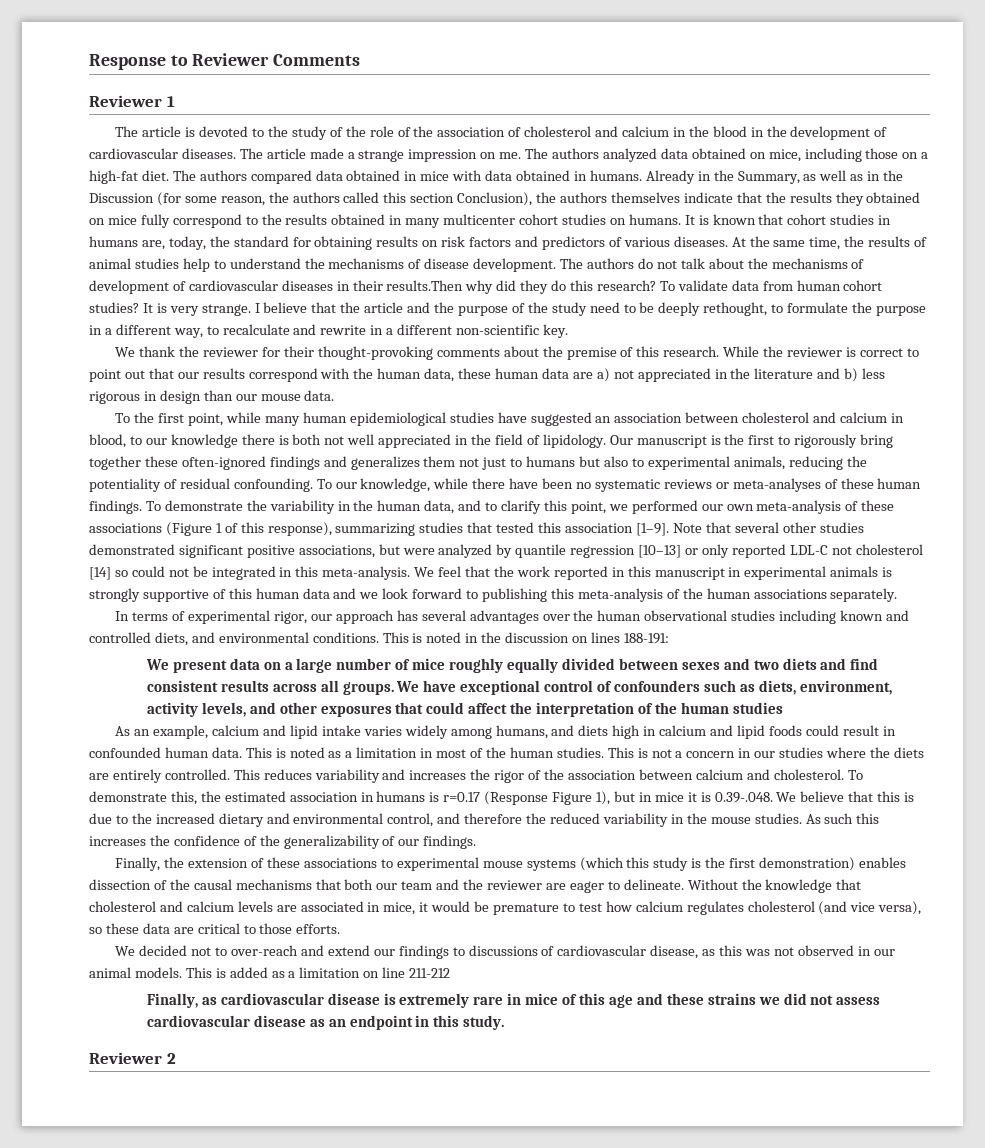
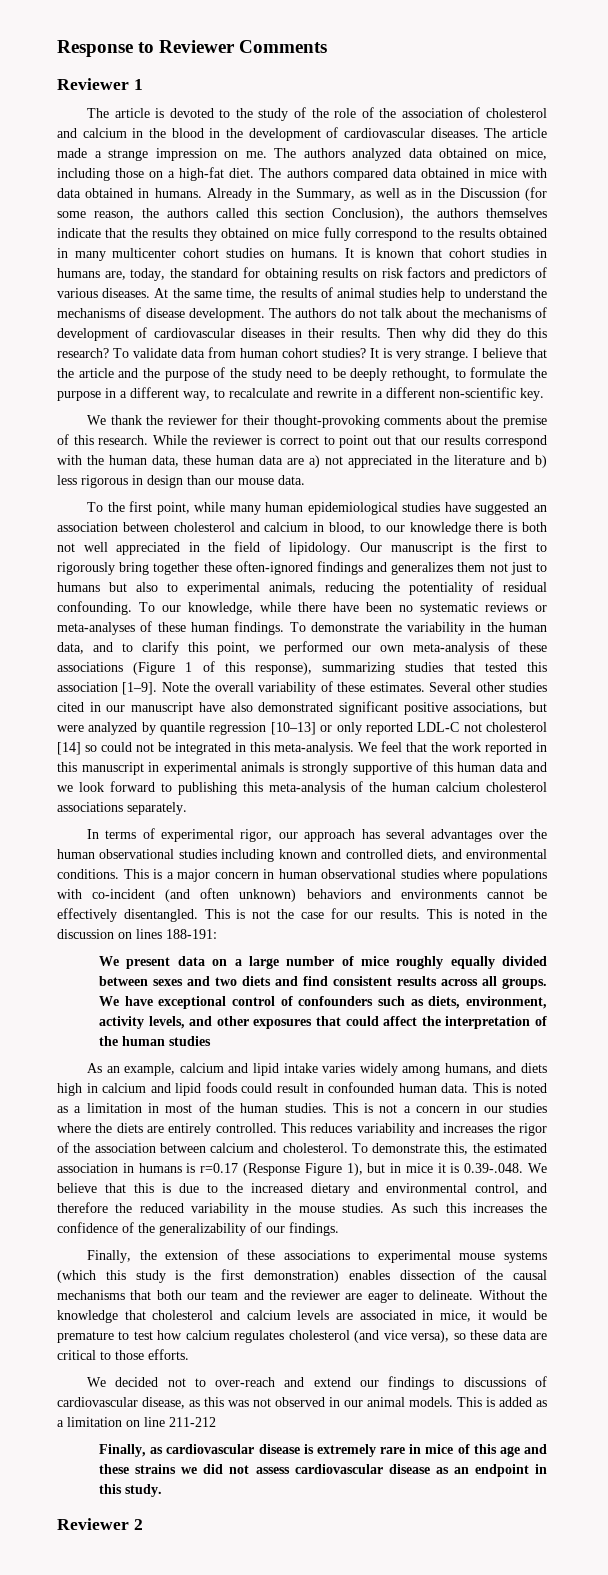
- The authors do not talk about the mechanisms of development of cardiovascular diseases in their results.Then why did they do this research?
+ The authors do not talk about the mechanisms of development of cardiovascular diseases in their results. Then why did they do this research?
- Note that several other studies demonstrated significant positive associations, but were analyzed by quantile regression [10–13] or only reported LDL-C not cholesterol [14] so could not be integrated in this meta-analysis.
+ Note the overall variability of these estimates. Several other studies cited in our manuscript have also demonstrated significant positive associations, but were analyzed by quantile regression [10–13] or only reported LDL-C not cholesterol [14] so could not be integrated in this meta-analysis.
- We feel that the work reported in this manuscript in experimental animals is strongly supportive of this human data and we look forward to publishing this meta-analysis of the human associations separately.
+ We feel that the work reported in this manuscript in experimental animals is strongly supportive of this human data and we look forward to publishing this meta-analysis of the human calcium cholesterol associations separately.
- This is noted in the discussion on lines 188-191:
+ This is a major concern in human observational studies where populations with co-incident (and often unknown) behaviors and environments cannot be effectively disentangled. This is not the case for our results. This is noted in the discussion on lines 188-191:

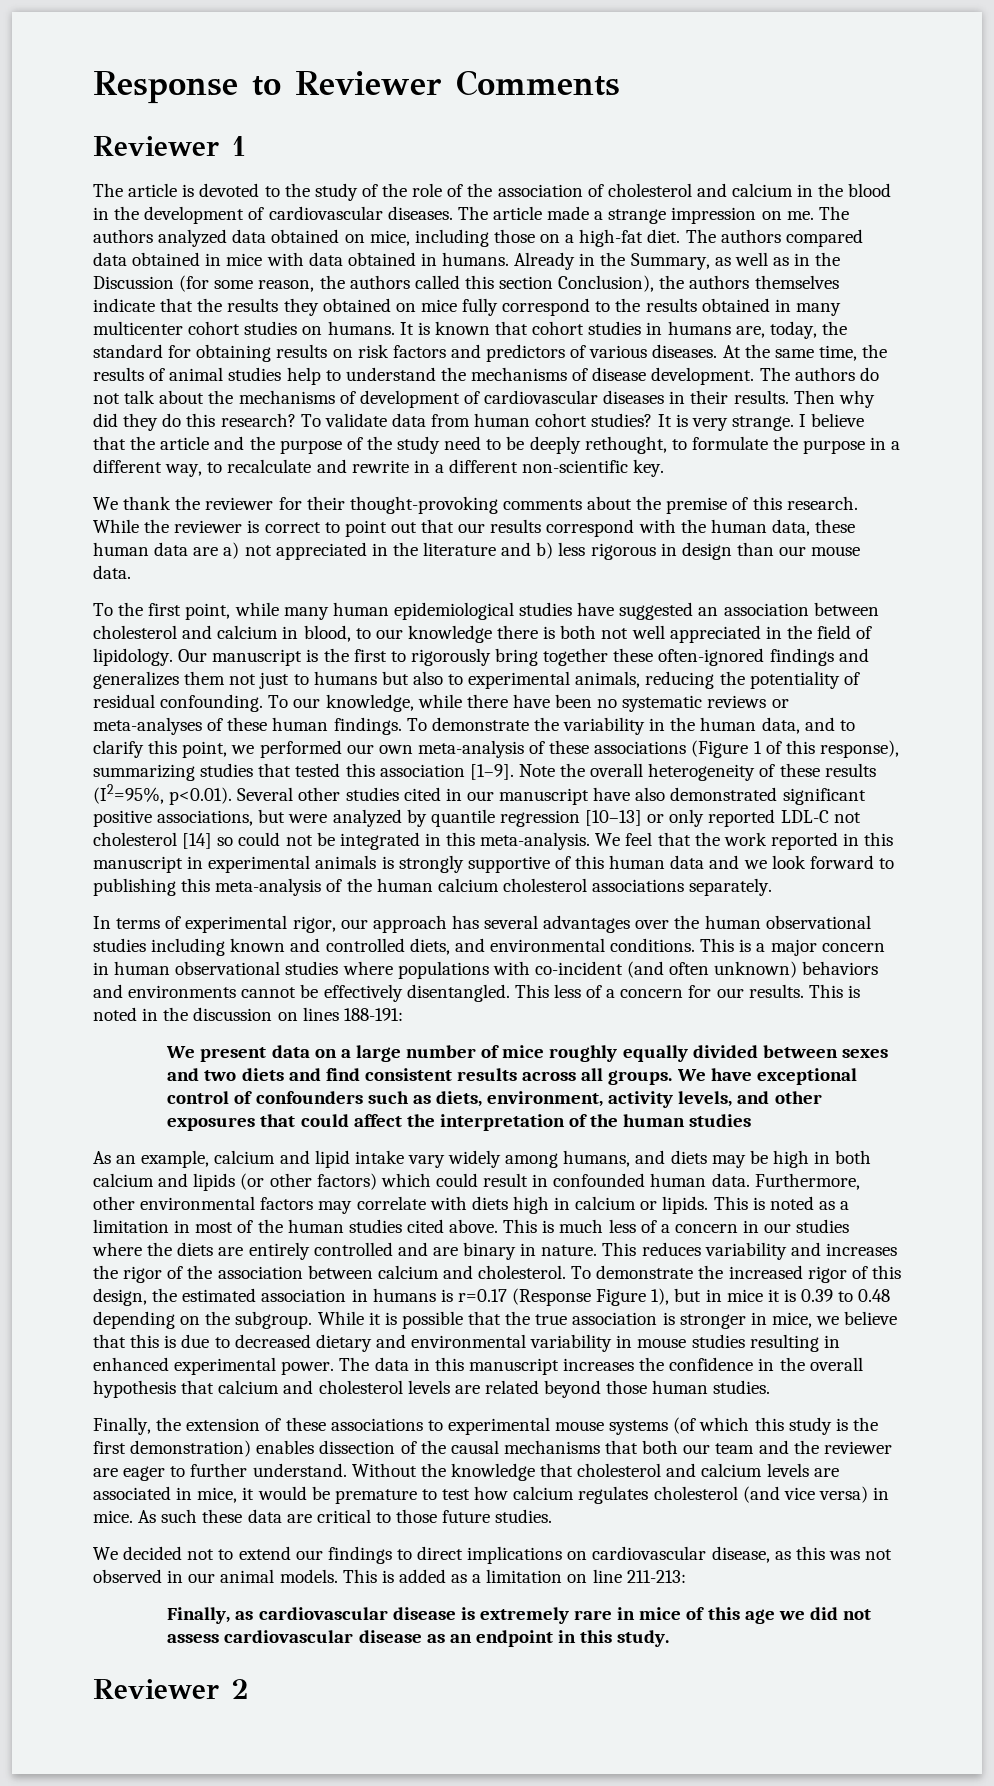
- Note the overall variability of these estimates. Several other studies cited in our manuscript have also demonstrated significant positive associations, but were analyzed by quantile regression [10–13] or only reported LDL-C not cholesterol [14] so could not be integrated in this meta-analysis.
+ Note the overall heterogeneity of these results (I2=95%, p<0.01). Several other studies cited in our manuscript have also demonstrated significant positive associations, but were analyzed by quantile regression [10–13] or only reported LDL-C not cholesterol [14] so could not be integrated in this meta-analysis.
- This is not the case for our results.
+ This less of a concern for our results.
- As an example, calcium and lipid intake varies widely among humans, and diets high in calcium and lipid foods could result in confounded human data.
+ As an example, calcium and lipid intake vary widely among humans, and diets may be high in both calcium and lipids (or other factors) which could result in confounded human data.
+ Furthermore, other environmental factors may correlate with diets high in calcium or lipids.
- This is noted as a limitation in most of the human studies. This is not a concern in our studies where the diets are entirely controlled.
+ This is noted as a limitation in most of the human studies cited above. This is much less of a concern in our studies where the diets are entirely controlled and are binary in nature.
- To demonstrate this, the estimated association in humans is r=0.17 (Response Figure 1), but in mice it is 0.39-.048. We believe that this is due to the increased dietary and environmental control, and therefore the reduced variability in the mouse studies. As such this increases the confidence of the generalizability of our findings.
+ To demonstrate the increased rigor of this design, the estimated association in humans is r=0.17 (Response Figure 1), but in mice it is 0.39 to 0.48 depending on the subgroup. While it is possible that the true association is stronger in mice, we believe that this is due to decreased dietary and environmental variability in mouse studies resulting in enhanced experimental power. The data in this manuscript increases the confidence in the overall hypothesis that calcium and cholesterol levels are related beyond those human studies.
- Finally, the extension of these associations to experimental mouse systems (which this study is the first demonstration) enables dissection of the causal mechanisms that both our team and the reviewer are eager to delineate.
+ Finally, the extension of these associations to experimental mouse systems (of which this study is the first demonstration) enables dissection of the causal mechanisms that both our team and the reviewer are eager to further understand.
- Without the knowledge that cholesterol and calcium levels are associated in mice, it would be premature to test how calcium regulates cholesterol (and vice versa), so these data are critical to those efforts.
+ Without the knowledge that cholesterol and calcium levels are associated in mice, it would be premature to test how calcium regulates cholesterol (and vice versa) in mice. As such these data are critical to those future studies.
- We decided not to over-reach and extend our findings to discussions of cardiovascular disease, as this was not observed in our animal models.
+ We decided not to extend our findings to direct implications on cardiovascular disease, as this was not observed in our animal models.
- This is added as a limitation on line 211-212
+ This is added as a limitation on line 211-213:
- Finally, as cardiovascular disease is extremely rare in mice of this age and these strains we did not assess cardiovascular disease as an endpoint in this study.
+ Finally, as cardiovascular disease is extremely rare in mice of this age we did not assess cardiovascular disease as an endpoint in this study.

